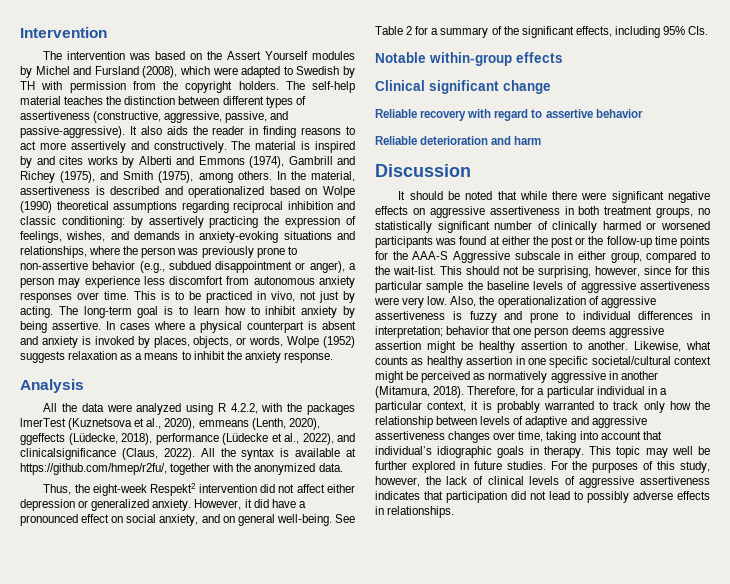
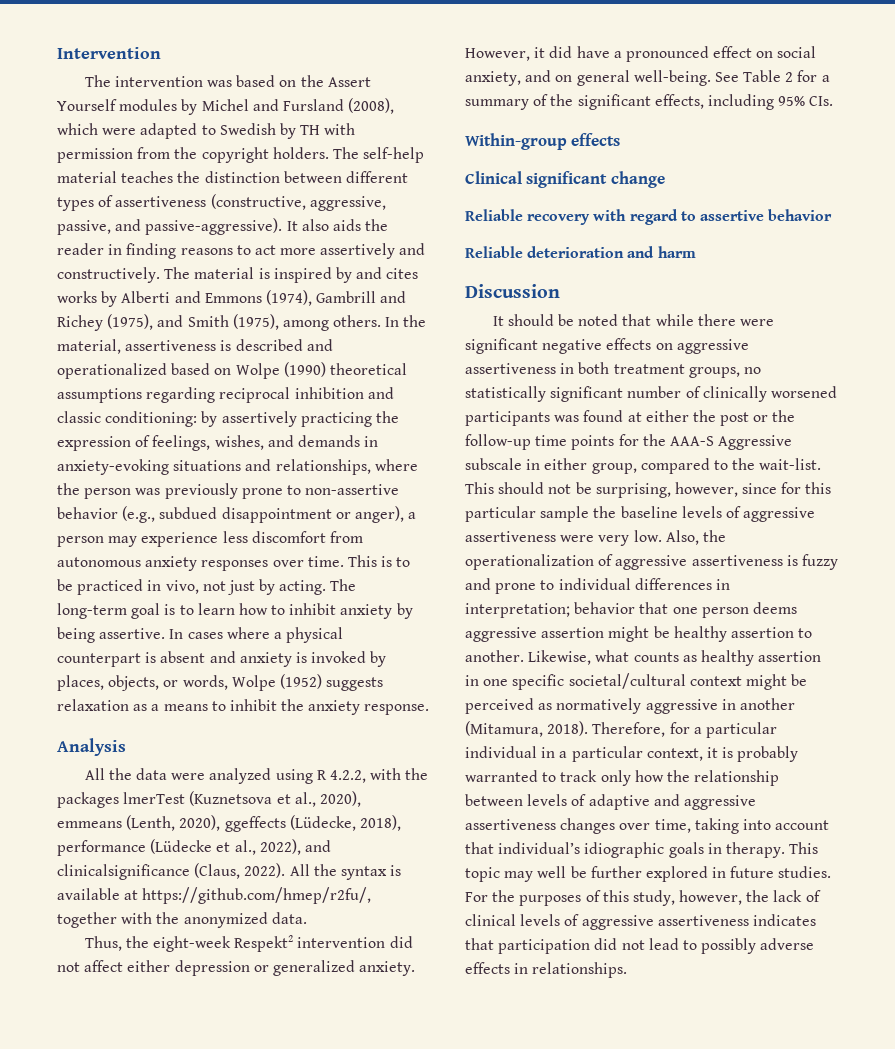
- Notable within-group effects
+ Within-group effects
- It should be noted that while there were significant negative effects on aggressive assertiveness in both treatment groups, no statistically significant number of clinically harmed or worsened participants was found at either the post or the follow-up time points for the AAA-S Aggressive subscale in either group, compared to the wait-list.
+ It should be noted that while there were significant negative effects on aggressive assertiveness in both treatment groups, no statistically significant number of clinically worsened participants was found at either the post or the follow-up time points for the AAA-S Aggressive subscale in either group, compared to the wait-list.

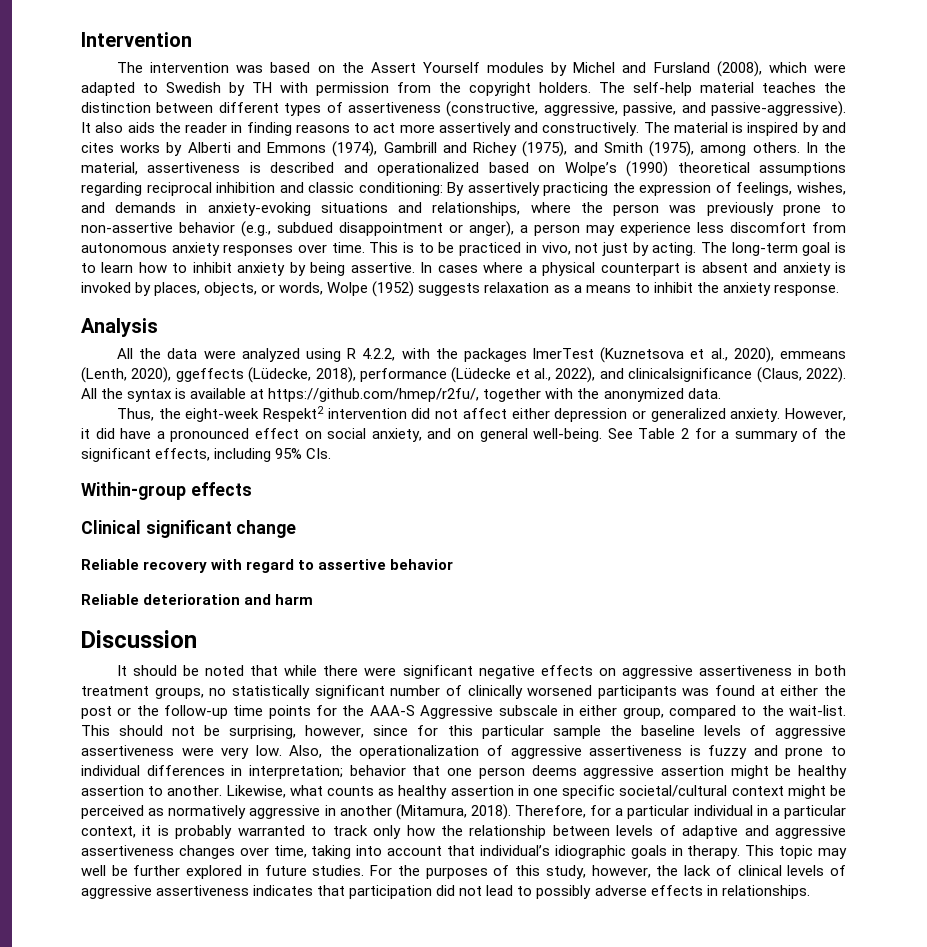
- In the material, assertiveness is described and operationalized based on Wolpe (1990) theoretical assumptions regarding reciprocal inhibition and classic conditioning: by assertively practicing the expression of feelings, wishes, and demands in anxiety-evoking situations and relationships, where the person was previously prone to non-assertive behavior (e.g., subdued disappointment or anger), a person may experience less discomfort from autonomous anxiety responses over time.
+ In the material, assertiveness is described and operationalized based on Wolpe’s (1990) theoretical assumptions regarding reciprocal inhibition and classic conditioning: By assertively practicing the expression of feelings, wishes, and demands in anxiety-evoking situations and relationships, where the person was previously prone to non-assertive behavior (e.g., subdued disappointment or anger), a person may experience less discomfort from autonomous anxiety responses over time.

